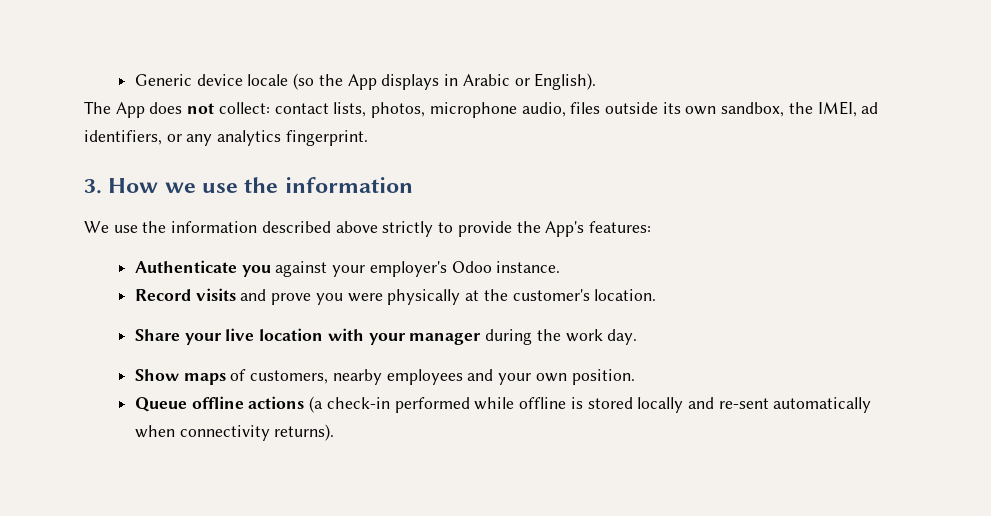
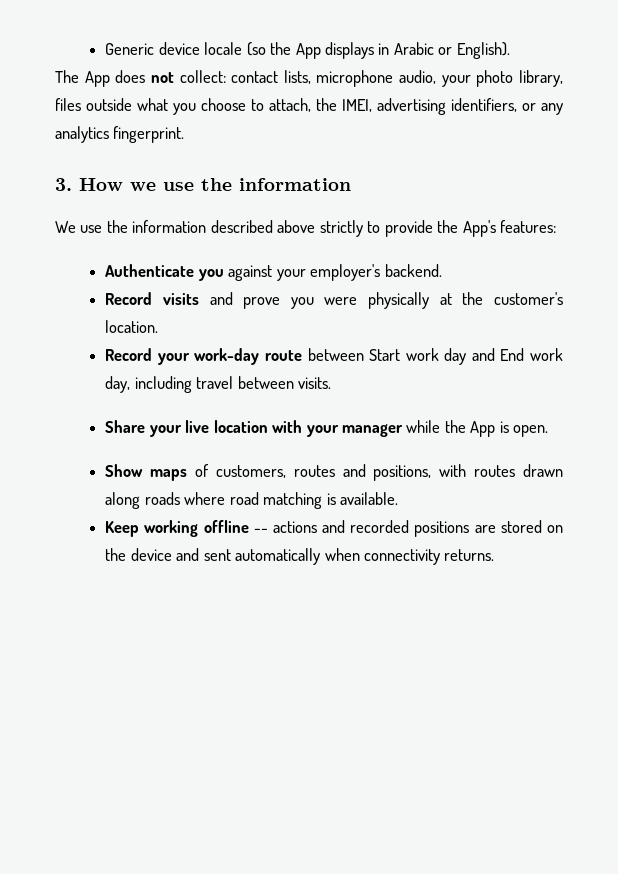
- The App does not collect: contact lists, photos, microphone audio, files outside its own sandbox, the IMEI, ad identifiers, or any analytics fingerprint.
+ The App does not collect: contact lists, microphone audio, your photo library, files outside what you choose to attach, the IMEI, advertising identifiers, or any analytics fingerprint.
- Authenticate you against your employer's Odoo instance.
+ Authenticate you against your employer's backend.
+ Record your work-day route between Start work day and End work day, including travel between visits.
- Share your live location with your manager during the work day.
+ Share your live location with your manager while the App is open.
- Show maps of customers, nearby employees and your own position.
- Queue offline actions (a check-in performed while offline is stored locally and re-sent automatically when connectivity returns).
+ Show maps of customers, routes and positions, with routes drawn along roads where road matching is available.
+ Keep working offline -- actions and recorded positions are stored on the device and sent automatically when connectivity returns.

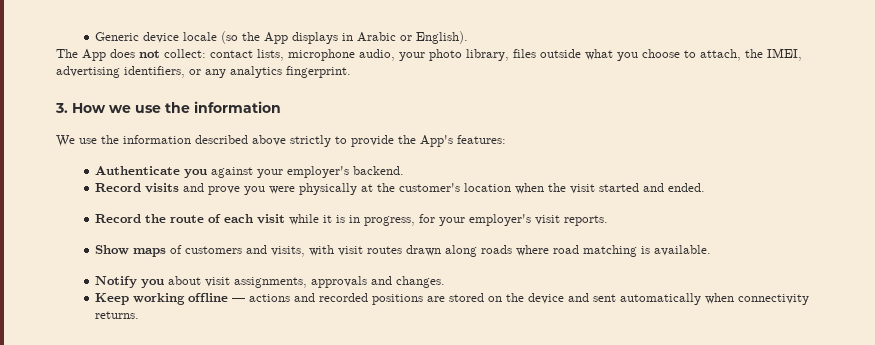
- Record visits and prove you were physically at the customer's location.
- Record your work-day route between Start work day and End work day, including travel between visits.
- Share your live location with your manager while the App is open.
- Show maps of customers, routes and positions, with routes drawn along roads where road matching is available.
+ Record visits and prove you were physically at the customer's location when the visit started and ended.
+ Record the route of each visit while it is in progress, for your employer's visit reports.
+ Show maps of customers and visits, with visit routes drawn along roads where road matching is available.
+ Notify you about visit assignments, approvals and changes.
- Keep working offline -- actions and recorded positions are stored on the device and sent automatically when connectivity returns.
+ Keep working offline — actions and recorded positions are stored on the device and sent automatically when connectivity returns.

